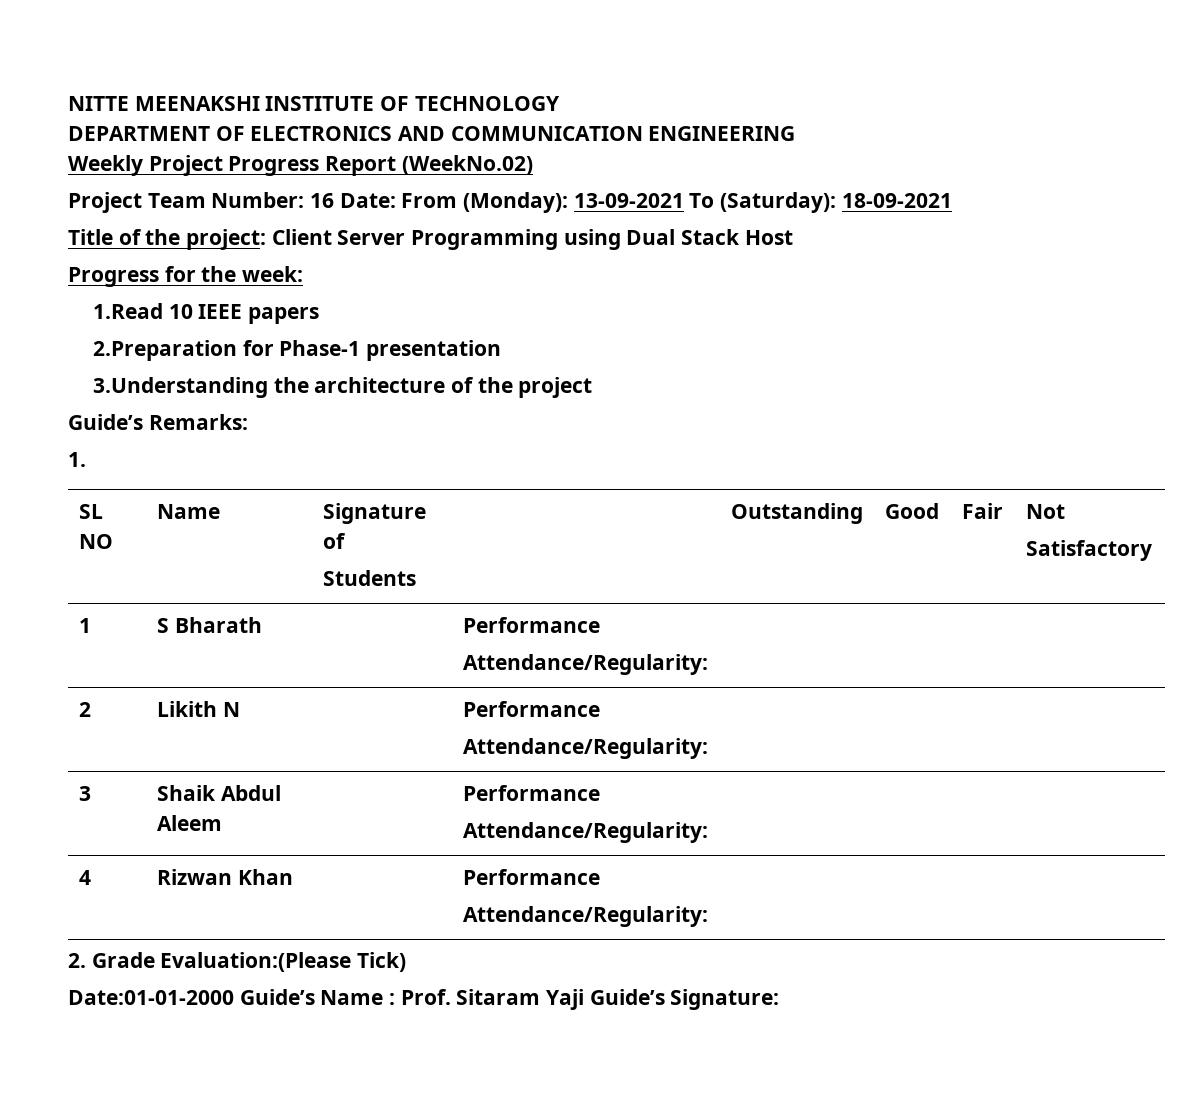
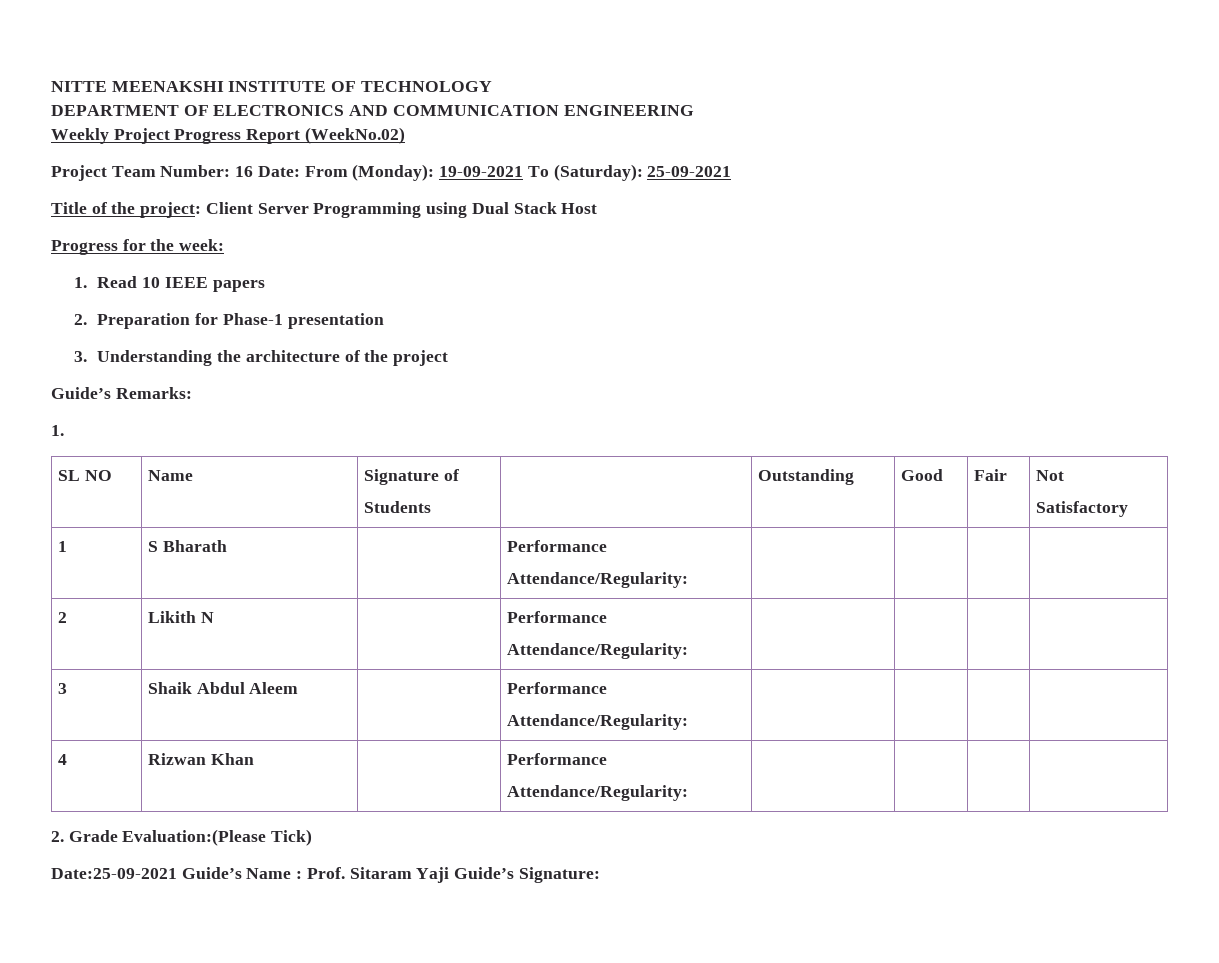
- Project Team Number: 16 Date: From (Monday): 13-09-2021 To (Saturday): 18-09-2021
+ Project Team Number: 16 Date: From (Monday): 19-09-2021 To (Saturday): 25-09-2021
- 1.Read 10 IEEE papers
+ 1. Read 10 IEEE papers
- 2.Preparation for Phase-1 presentation
+ 2. Preparation for Phase-1 presentation
- 3.Understanding the architecture of the project
+ 3. Understanding the architecture of the project
- Date:01-01-2000 Guide’s Name : Prof. Sitaram Yaji Guide’s Signature:
+ Date:25-09-2021 Guide’s Name : Prof. Sitaram Yaji Guide’s Signature:

